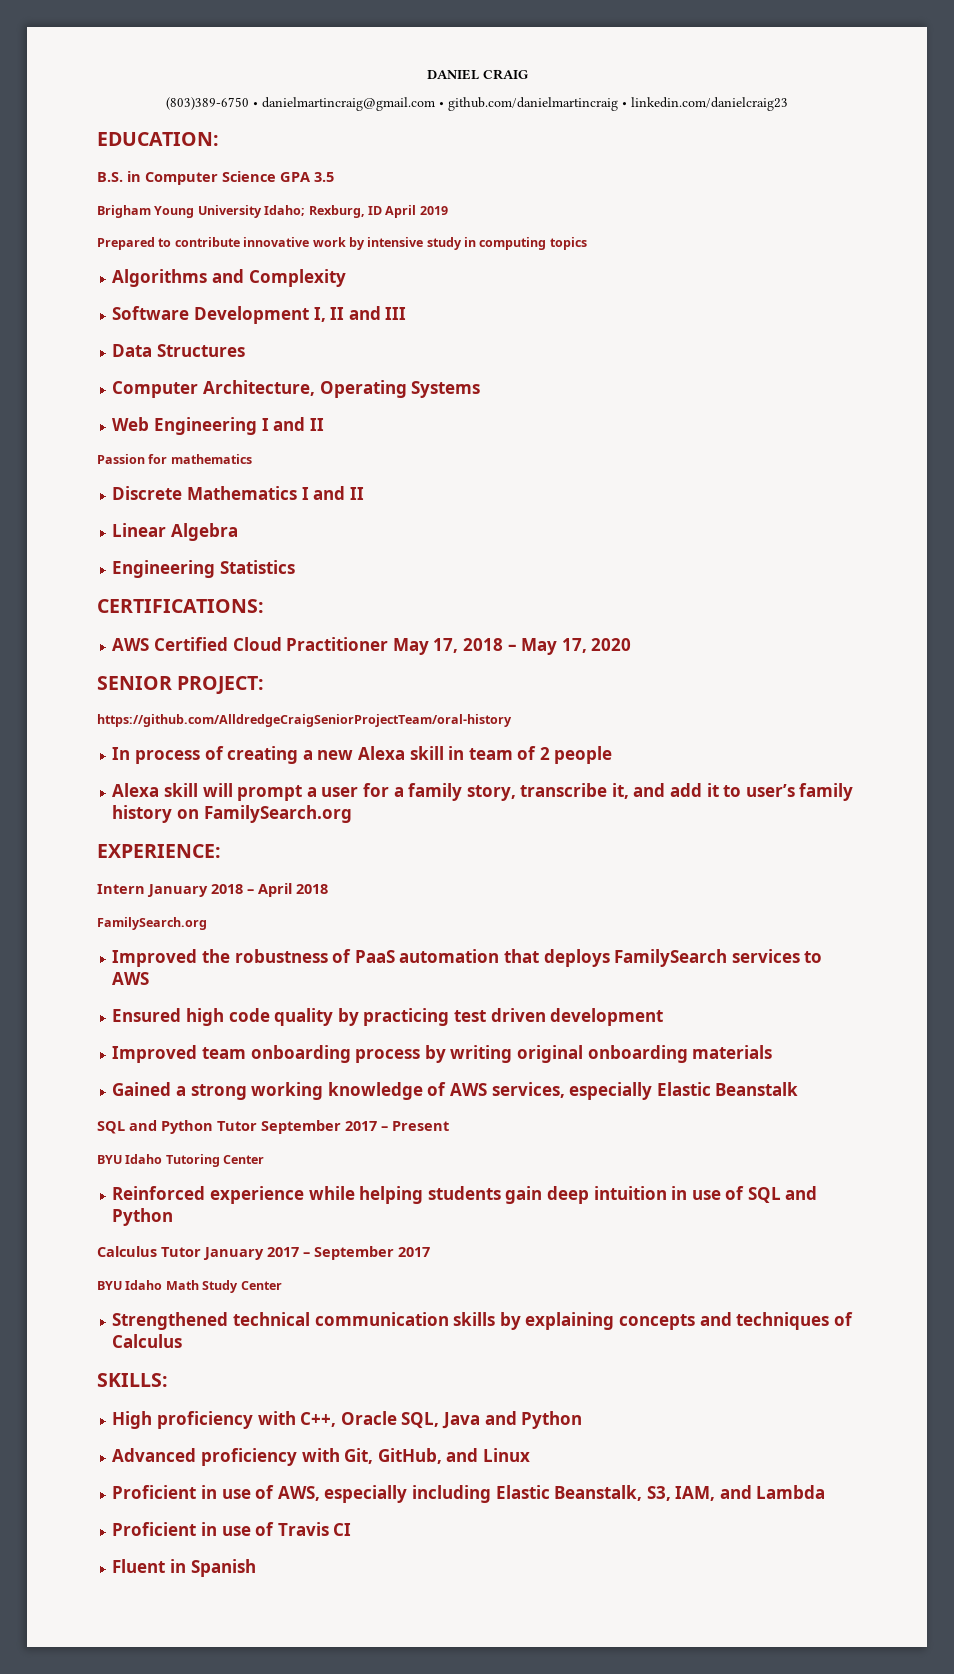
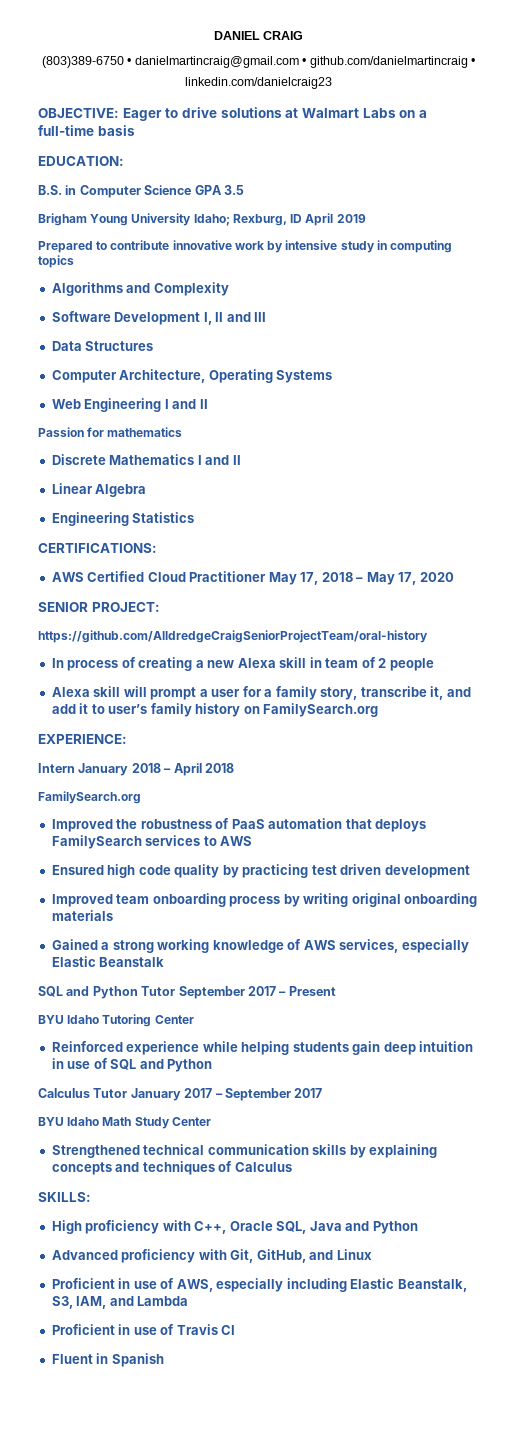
+ OBJECTIVE: Eager to drive solutions at Walmart Labs on a full-time basis

